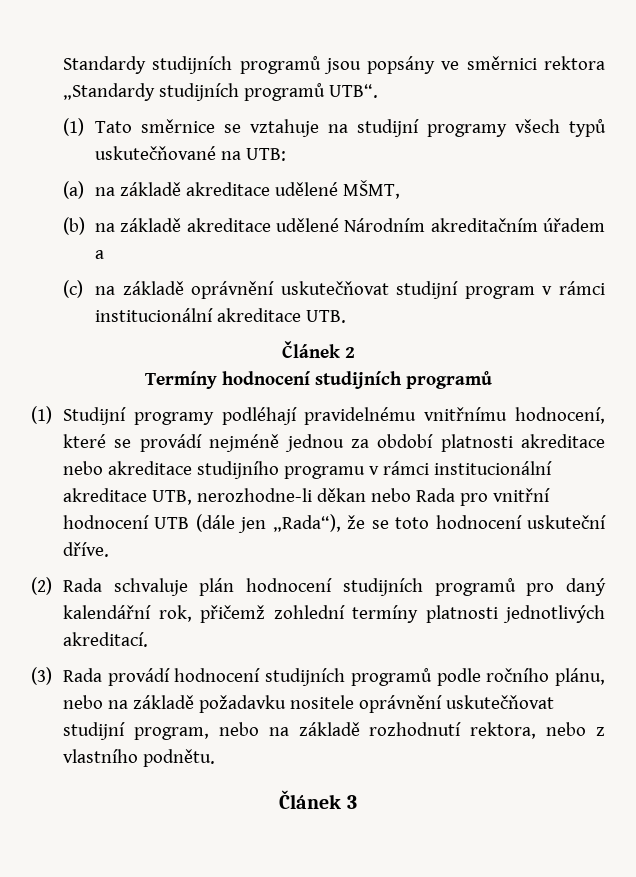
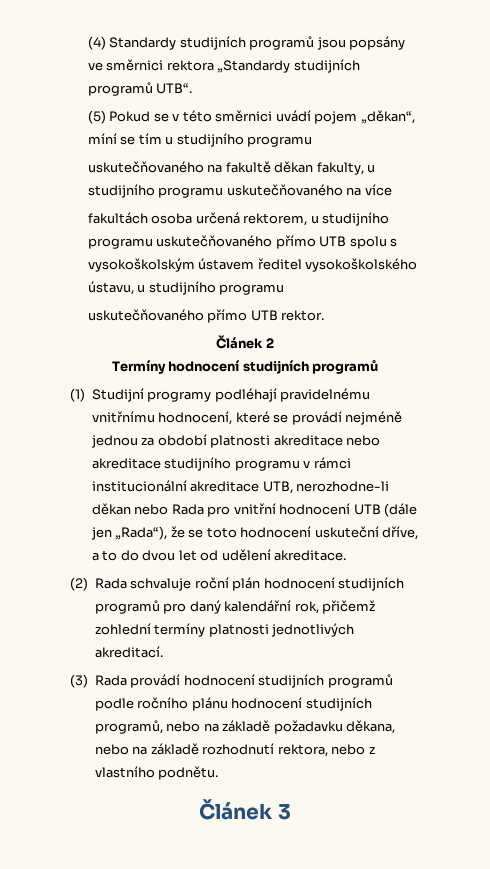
- Standardy studijních programů jsou popsány ve směrnici rektora „Standardy studijních programů UTB“.
+ (4) Standardy studijních programů jsou popsány ve směrnici rektora „Standardy studijních programů UTB“.
- (1) Tato směrnice se vztahuje na studijní programy všech typů uskutečňované na UTB:
- (a) na základě akreditace udělené MŠMT,
- (b) na základě akreditace udělené Národním akreditačním úřadem a
- (c) na základě oprávnění uskutečňovat studijní program v rámci institucionální akreditace UTB.
+ (5) Pokud se v této směrnici uvádí pojem „děkan“, míní se tím u studijního programu
+ uskutečňovaného na fakultě děkan fakulty, u studijního programu uskutečňovaného na více
+ fakultách osoba určená rektorem, u studijního programu uskutečňovaného přímo UTB spolu s vysokoškolským ústavem ředitel vysokoškolského ústavu, u studijního programu
+ uskutečňovaného přímo UTB rektor.
- (1) Studijní programy podléhají pravidelnému vnitřnímu hodnocení, které se provádí nejméně jednou za období platnosti akreditace nebo akreditace studijního programu v rámci institucionální akreditace UTB, nerozhodne-li děkan nebo Rada pro vnitřní hodnocení UTB (dále jen „Rada“), že se toto hodnocení uskuteční dříve.
+ (1) Studijní programy podléhají pravidelnému vnitřnímu hodnocení, které se provádí nejméně jednou za období platnosti akreditace nebo akreditace studijního programu v rámci institucionální akreditace UTB, nerozhodne-li děkan nebo Rada pro vnitřní hodnocení UTB (dále jen „Rada“), že se toto hodnocení uskuteční dříve, a to do dvou let od udělení akreditace.
- (2) Rada schvaluje plán hodnocení studijních programů pro daný kalendářní rok, přičemž zohlední termíny platnosti jednotlivých akreditací.
+ (2) Rada schvaluje roční plán hodnocení studijních programů pro daný kalendářní rok, přičemž zohlední termíny platnosti jednotlivých akreditací.
- (3) Rada provádí hodnocení studijních programů podle ročního plánu, nebo na základě požadavku nositele oprávnění uskutečňovat studijní program, nebo na základě rozhodnutí rektora, nebo z vlastního podnětu.
+ (3) Rada provádí hodnocení studijních programů podle ročního plánu hodnocení studijních programů, nebo na základě požadavku děkana, nebo na základě rozhodnutí rektora, nebo z vlastního podnětu.

